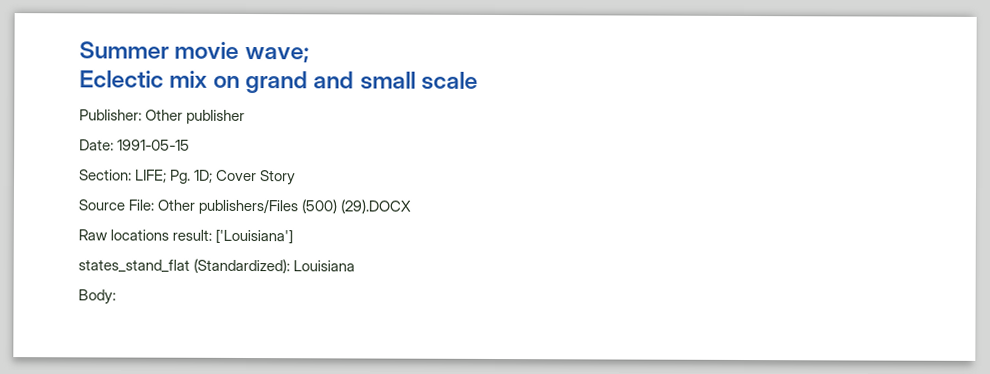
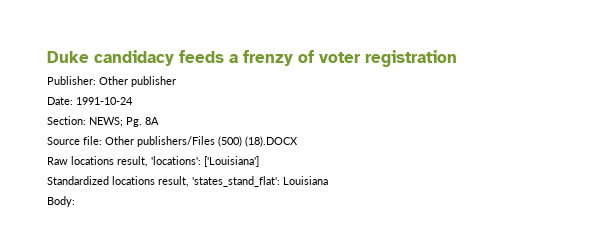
- Summer movie wave;
- Eclectic mix on grand and small scale
+ Duke candidacy feeds a frenzy of voter registration
- Date: 1991-05-15
+ Date: 1991-10-24
- Section: LIFE; Pg. 1D; Cover Story
+ Section: NEWS; Pg. 8A
- Source File: Other publishers/Files (500) (29).DOCX
+ Source file: Other publishers/Files (500) (18).DOCX
- Raw locations result: ['Louisiana']
+ Raw locations result, 'locations': ['Louisiana']
- states_stand_flat (Standardized): Louisiana
+ Standardized locations result, 'states_stand_flat': Louisiana

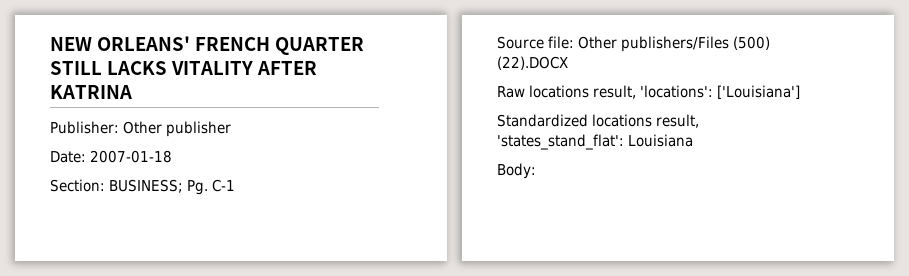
- Duke candidacy feeds a frenzy of voter registration
+ NEW ORLEANS' FRENCH QUARTER STILL LACKS VITALITY AFTER KATRINA
- Date: 1991-10-24
+ Date: 2007-01-18
- Section: NEWS; Pg. 8A
+ Section: BUSINESS; Pg. C-1
- Source file: Other publishers/Files (500) (18).DOCX
+ Source file: Other publishers/Files (500) (22).DOCX

